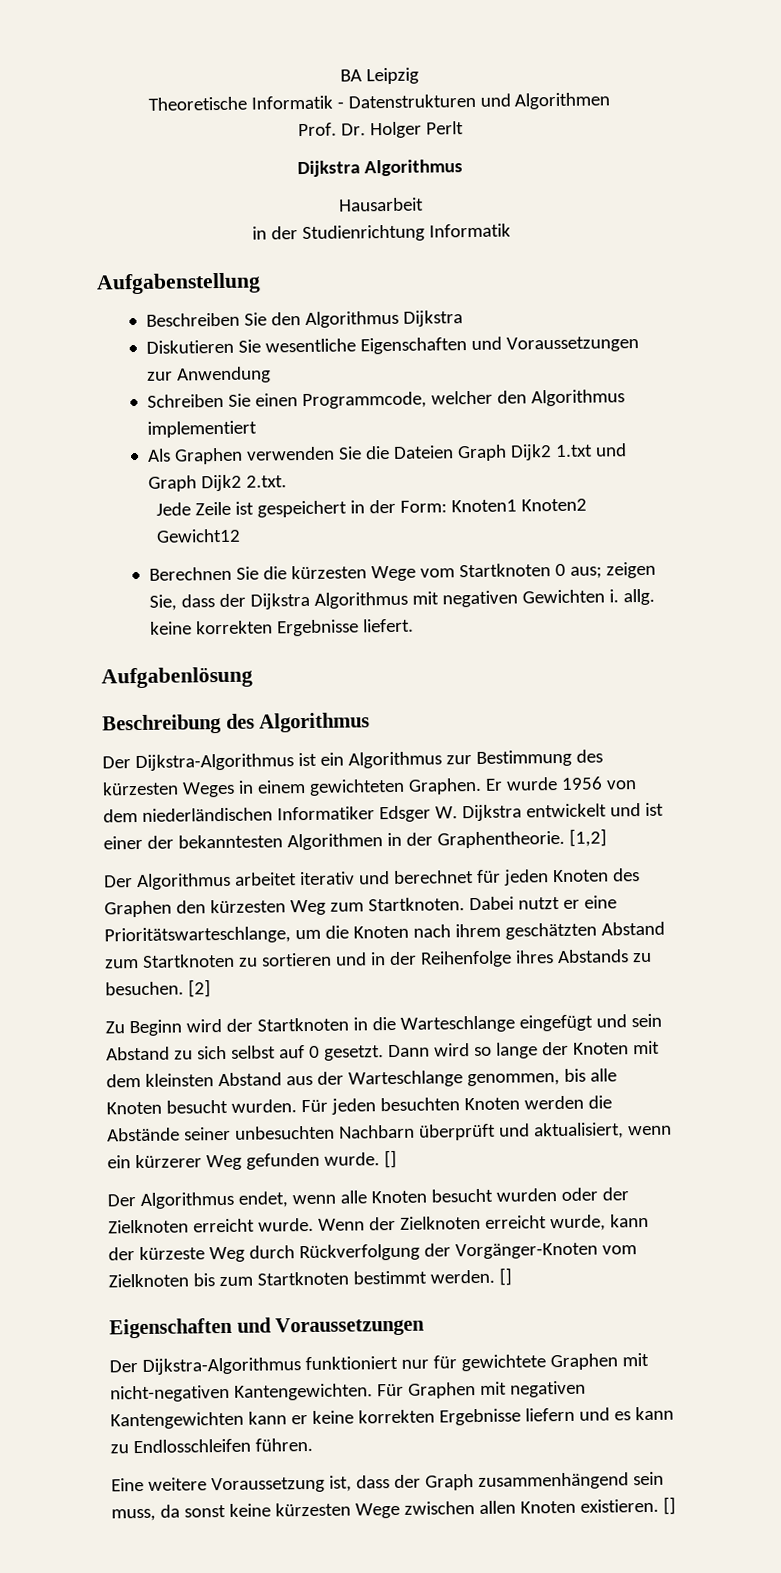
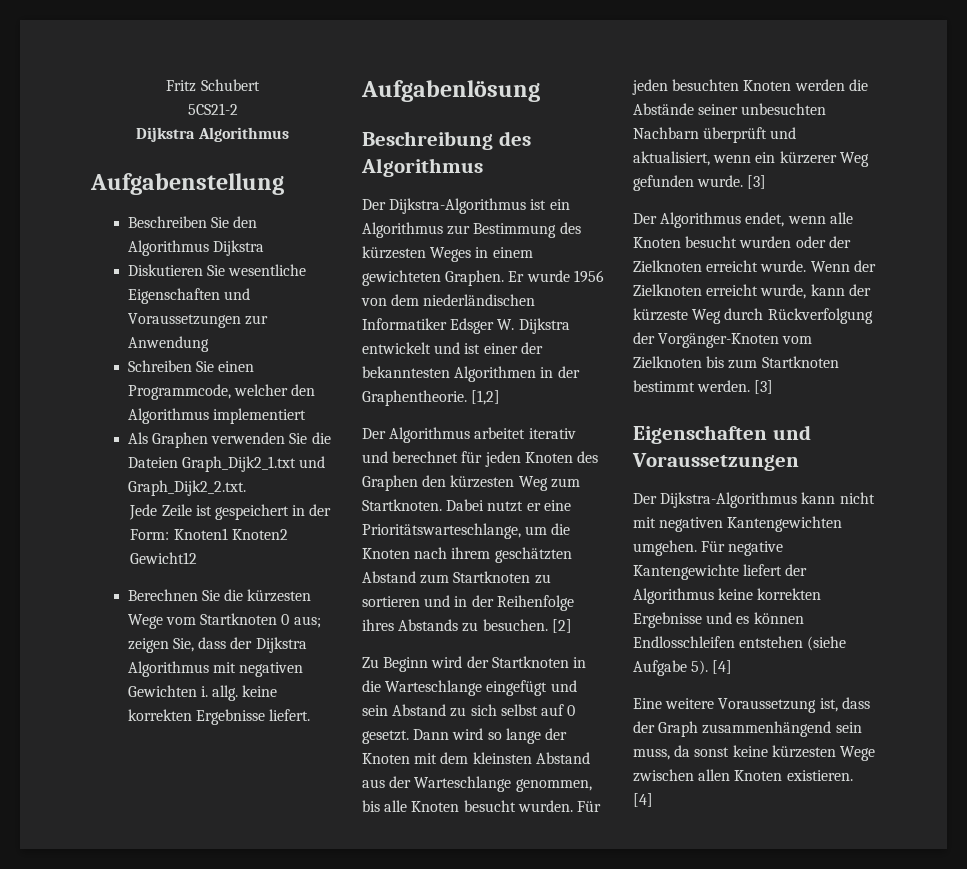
- BA Leipzig
- Theoretische Informatik - Datenstrukturen und Algorithmen
- Prof. Dr. Holger Perlt
+ Fritz Schubert
+ 5CS21-2
  Dijkstra Algorithmus
- Hausarbeit
- in der Studienrichtung Informatik
- Als Graphen verwenden Sie die Dateien Graph Dijk2 1.txt und Graph Dijk2 2.txt.
+ Als Graphen verwenden Sie die Dateien Graph_Dijk2_1.txt und Graph_Dijk2_2.txt.
- Für jeden besuchten Knoten werden die Abstände seiner unbesuchten Nachbarn überprüft und aktualisiert, wenn ein kürzerer Weg gefunden wurde. []
+ Für jeden besuchten Knoten werden die Abstände seiner unbesuchten Nachbarn überprüft und aktualisiert, wenn ein kürzerer Weg gefunden wurde. [3]
- Wenn der Zielknoten erreicht wurde, kann der kürzeste Weg durch Rückverfolgung der Vorgänger-Knoten vom Zielknoten bis zum Startknoten bestimmt werden. []
+ Wenn der Zielknoten erreicht wurde, kann der kürzeste Weg durch Rückverfolgung der Vorgänger-Knoten vom Zielknoten bis zum Startknoten bestimmt werden. [3]
- Der Dijkstra-Algorithmus funktioniert nur für gewichtete Graphen mit nicht-negativen Kantengewichten. Für Graphen mit negativen Kantengewichten kann er keine korrekten Ergebnisse liefern und es kann zu Endlosschleifen führen.
+ Der Dijkstra-Algorithmus kann nicht mit negativen Kantengewichten umgehen. Für negative Kantengewichte liefert der Algorithmus keine korrekten Ergebnisse und es können Endlosschleifen entstehen (siehe Aufgabe 5). [4]
- Eine weitere Voraussetzung ist, dass der Graph zusammenhängend sein muss, da sonst keine kürzesten Wege zwischen allen Knoten existieren. []
+ Eine weitere Voraussetzung ist, dass der Graph zusammenhängend sein muss, da sonst keine kürzesten Wege zwischen allen Knoten existieren. [4]

